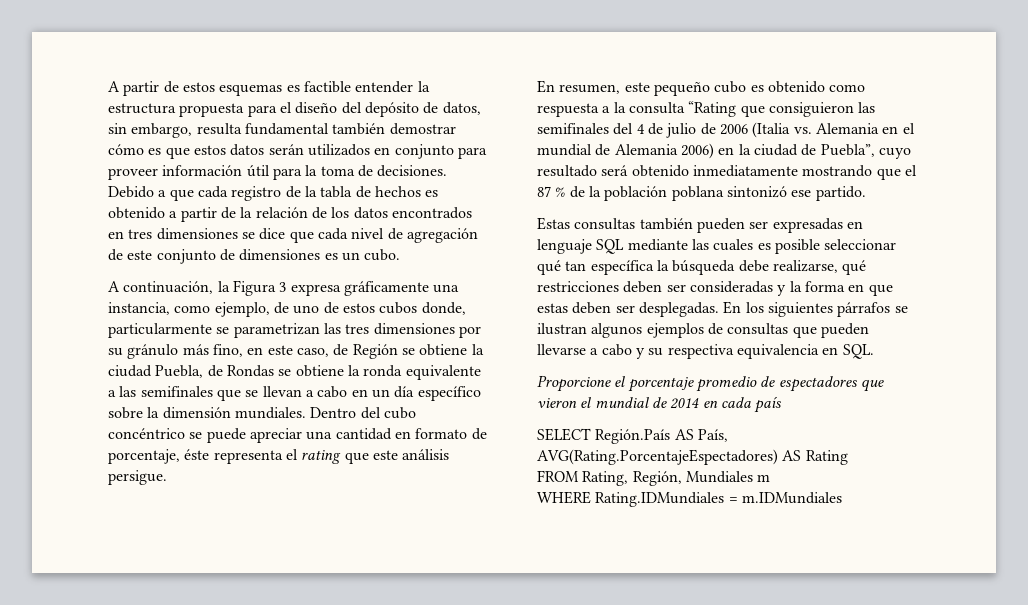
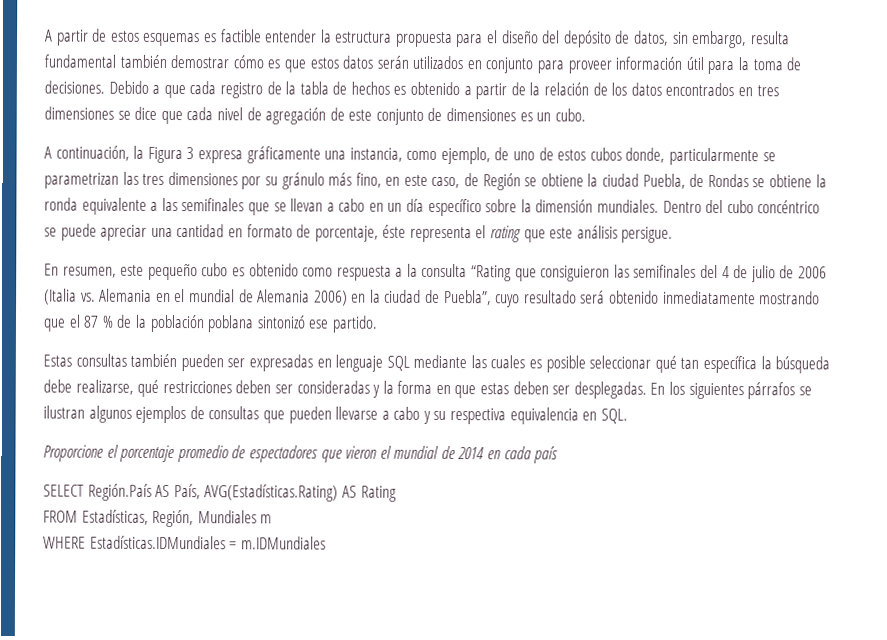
- SELECT Región.País AS País, AVG(Rating.PorcentajeEspectadores) AS Rating
+ SELECT Región.País AS País, AVG(Estadísticas.Rating) AS Rating
- FROM Rating, Región, Mundiales m
+ FROM Estadísticas, Región, Mundiales m
- WHERE Rating.IDMundiales = m.IDMundiales
+ WHERE Estadísticas.IDMundiales = m.IDMundiales

